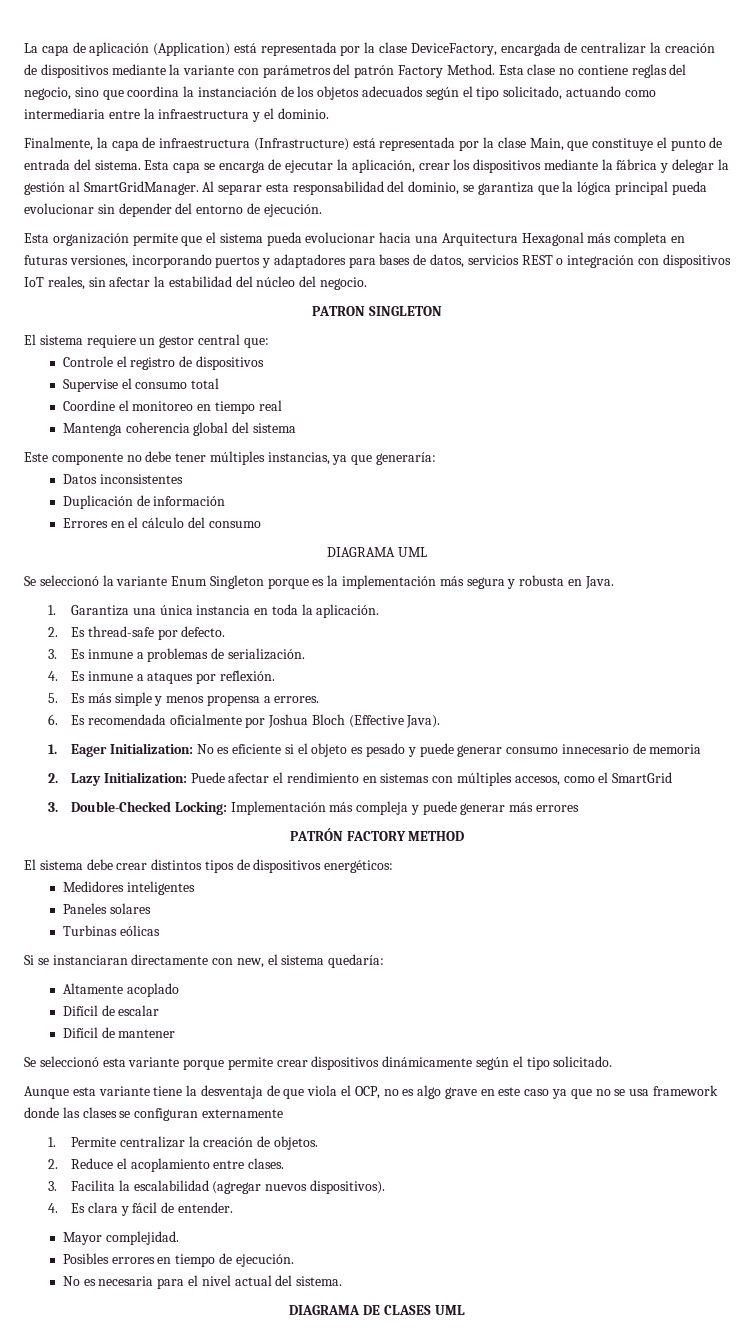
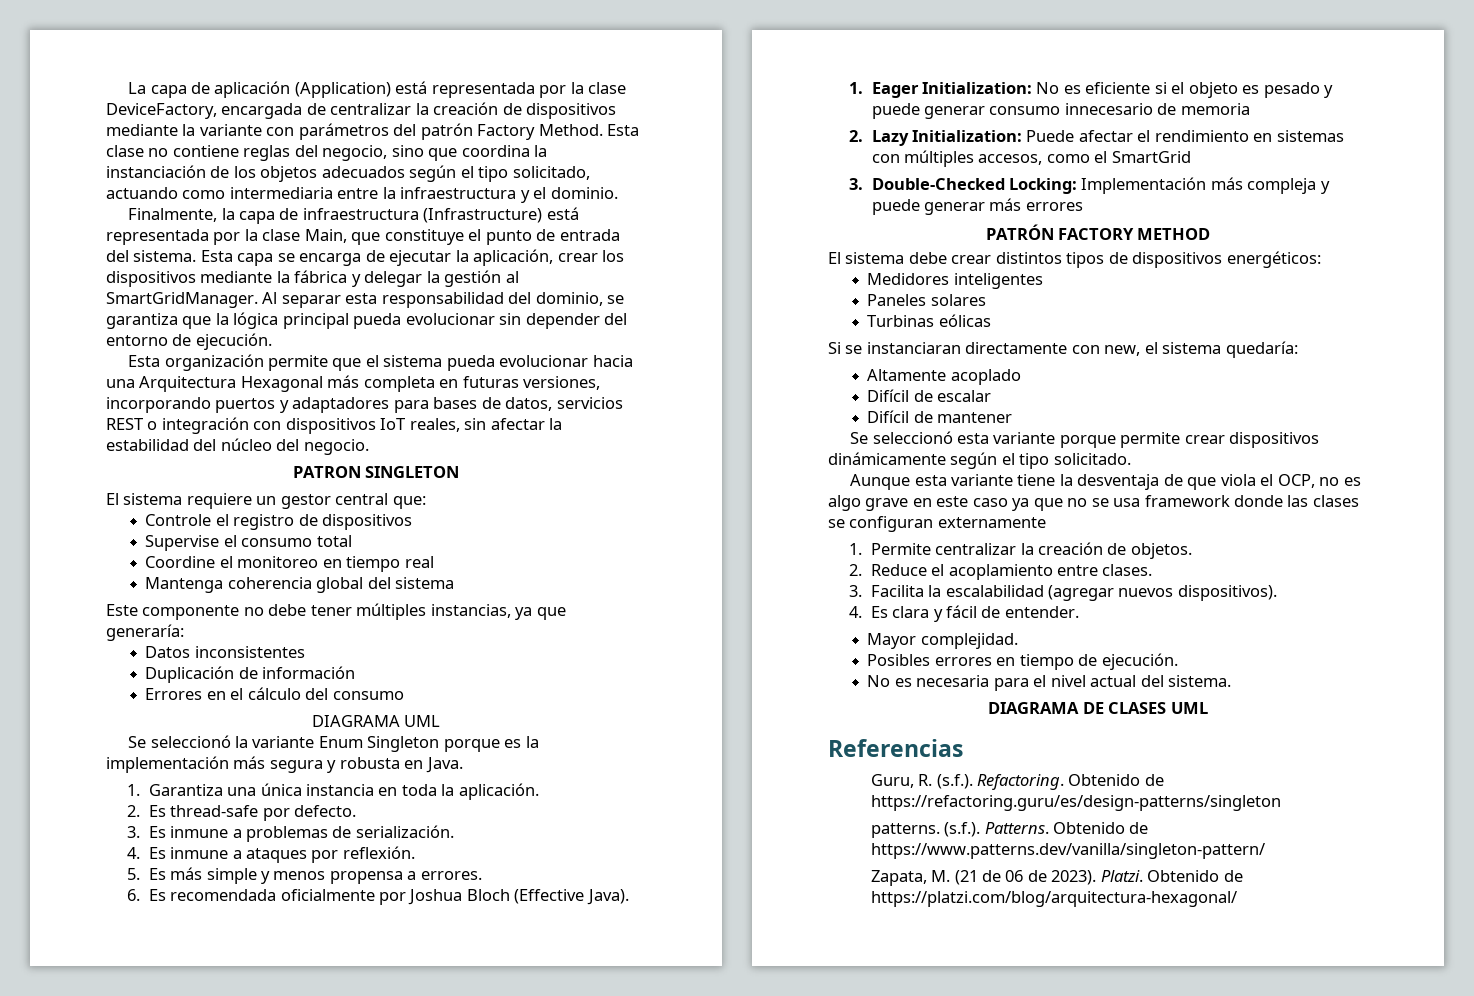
+ Referencias
+ Guru, R. (s.f.). Refactoring. Obtenido de https://refactoring.guru/es/design-patterns/singleton
+ patterns. (s.f.). Patterns. Obtenido de https://www.patterns.dev/vanilla/singleton-pattern/
+ Zapata, M. (21 de 06 de 2023). Platzi. Obtenido de https://platzi.com/blog/arquitectura-hexagonal/

